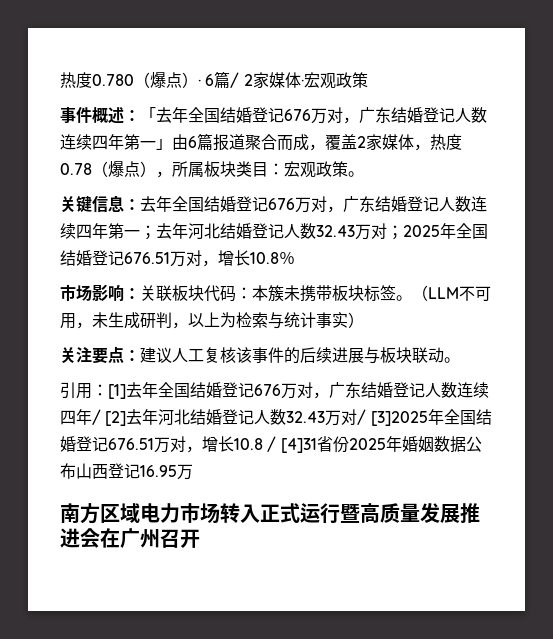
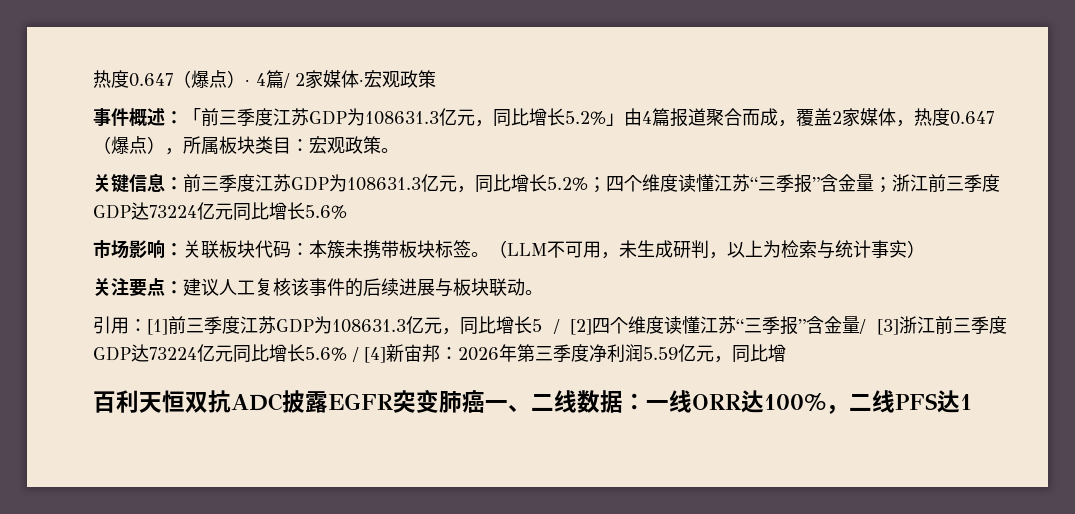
- 热度0.780（爆点）· 6篇/ 2家媒体·宏观政策
+ 热度0.647（爆点）· 4篇/ 2家媒体·宏观政策
- 事件概述：「去年全国结婚登记676万对，广东结婚登记人数连续四年第一」由6篇报道聚合而成，覆盖2家媒体，热度0.78（爆点），所属板块类目：宏观政策。
+ 事件概述：「前三季度江苏GDP为108631.3亿元，同比增长5.2%」由4篇报道聚合而成，覆盖2家媒体，热度0.647（爆点），所属板块类目：宏观政策。
- 关键信息：去年全国结婚登记676万对，广东结婚登记人数连续四年第一；去年河北结婚登记人数32.43万对；2025年全国结婚登记676.51万对，增长10.8％
+ 关键信息：前三季度江苏GDP为108631.3亿元，同比增长5.2%；四个维度读懂江苏“三季报”含金量；浙江前三季度GDP达73224亿元同比增长5.6%
- 引用：[1]去年全国结婚登记676万对，广东结婚登记人数连续四年/ [2]去年河北结婚登记人数32.43万对/ [3]2025年全国结婚登记676.51万对，增长10.8 / [4]31省份2025年婚姻数据公布山西登记16.95万
- 南方区域电力市场转入正式运行暨高质量发展推进会在广州召开
+ 引用：[1]前三季度江苏GDP为108631.3亿元，同比增长5 / [2]四个维度读懂江苏“三季报”含金量/ [3]浙江前三季度GDP达73224亿元同比增长5.6% / [4]新宙邦：2026年第三季度净利润5.59亿元，同比增
+ 百利天恒双抗ADC披露EGFR突变肺癌一、二线数据：一线ORR达100%，二线PFS达1

